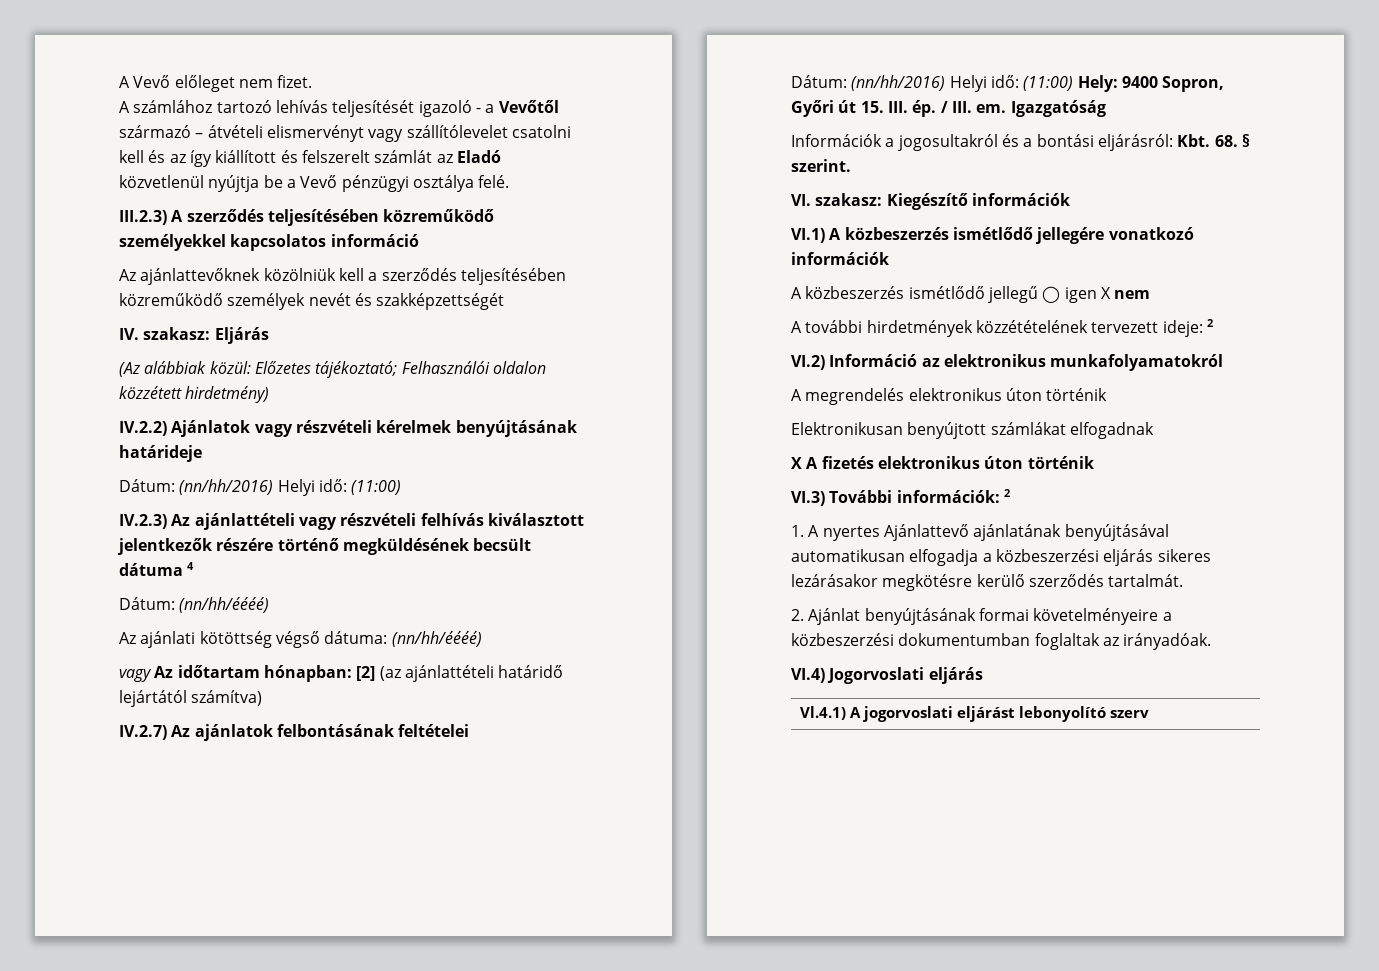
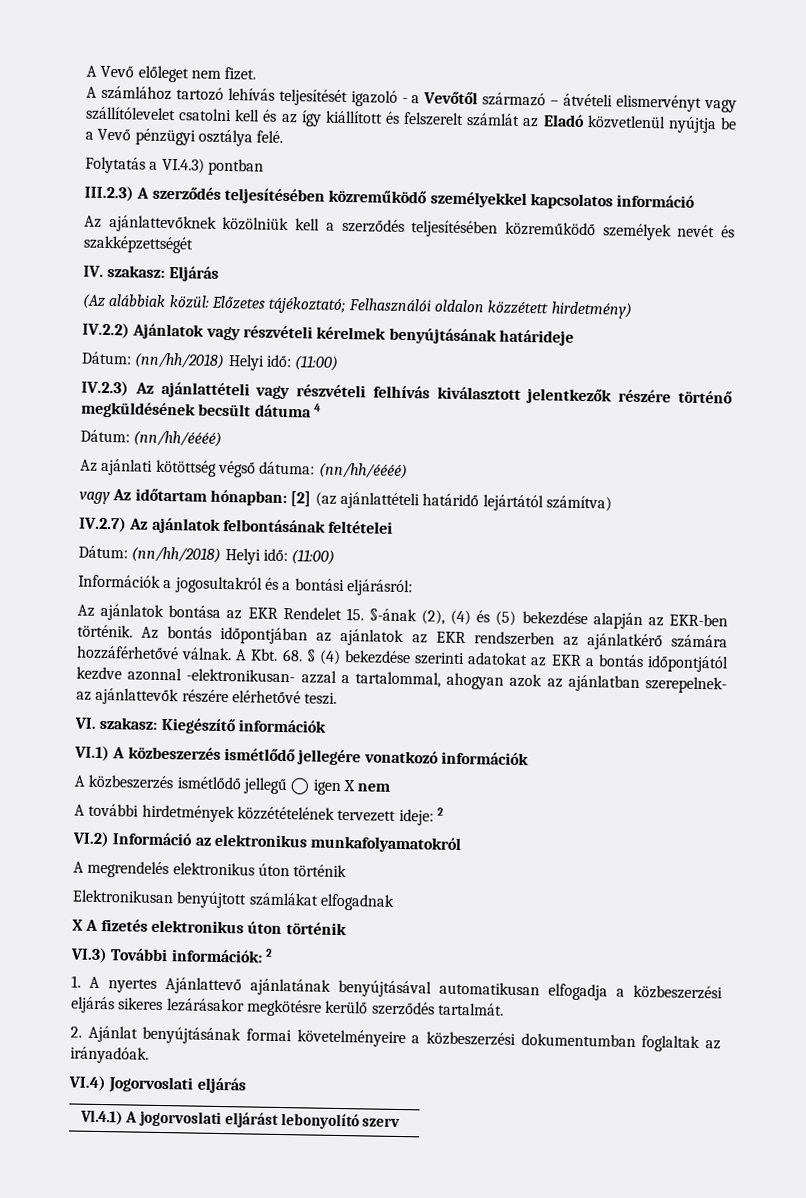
+ Folytatás a VI.4.3) pontban
  IV.2.2) Ajánlatok vagy részvételi kérelmek benyújtásának határideje
- Dátum: (nn/hh/2016) Helyi idő: (11:00)
+ Dátum: (nn/hh/2018) Helyi idő: (11:00)
  IV.2.7) Az ajánlatok felbontásának feltételei
- Dátum: (nn/hh/2016) Helyi idő: (11:00) Hely: 9400 Sopron, Győri út 15. III. ép. / III. em. Igazgatóság
+ Dátum: (nn/hh/2018) Helyi idő: (11:00)
- Információk a jogosultakról és a bontási eljárásról: Kbt. 68. § szerint.
+ Információk a jogosultakról és a bontási eljárásról:
+ Az ajánlatok bontása az EKR Rendelet 15. §-ának (2), (4) és (5) bekezdése alapján az EKR-ben történik. Az bontás időpontjában az ajánlatok az EKR rendszerben az ajánlatkérő számára hozzáférhetővé válnak. A Kbt. 68. § (4) bekezdése szerinti adatokat az EKR a bontás időpontjától kezdve azonnal -elektronikusan- azzal a tartalommal, ahogyan azok az ajánlatban szerepelnek- az ajánlattevők részére elérhetővé teszi.

